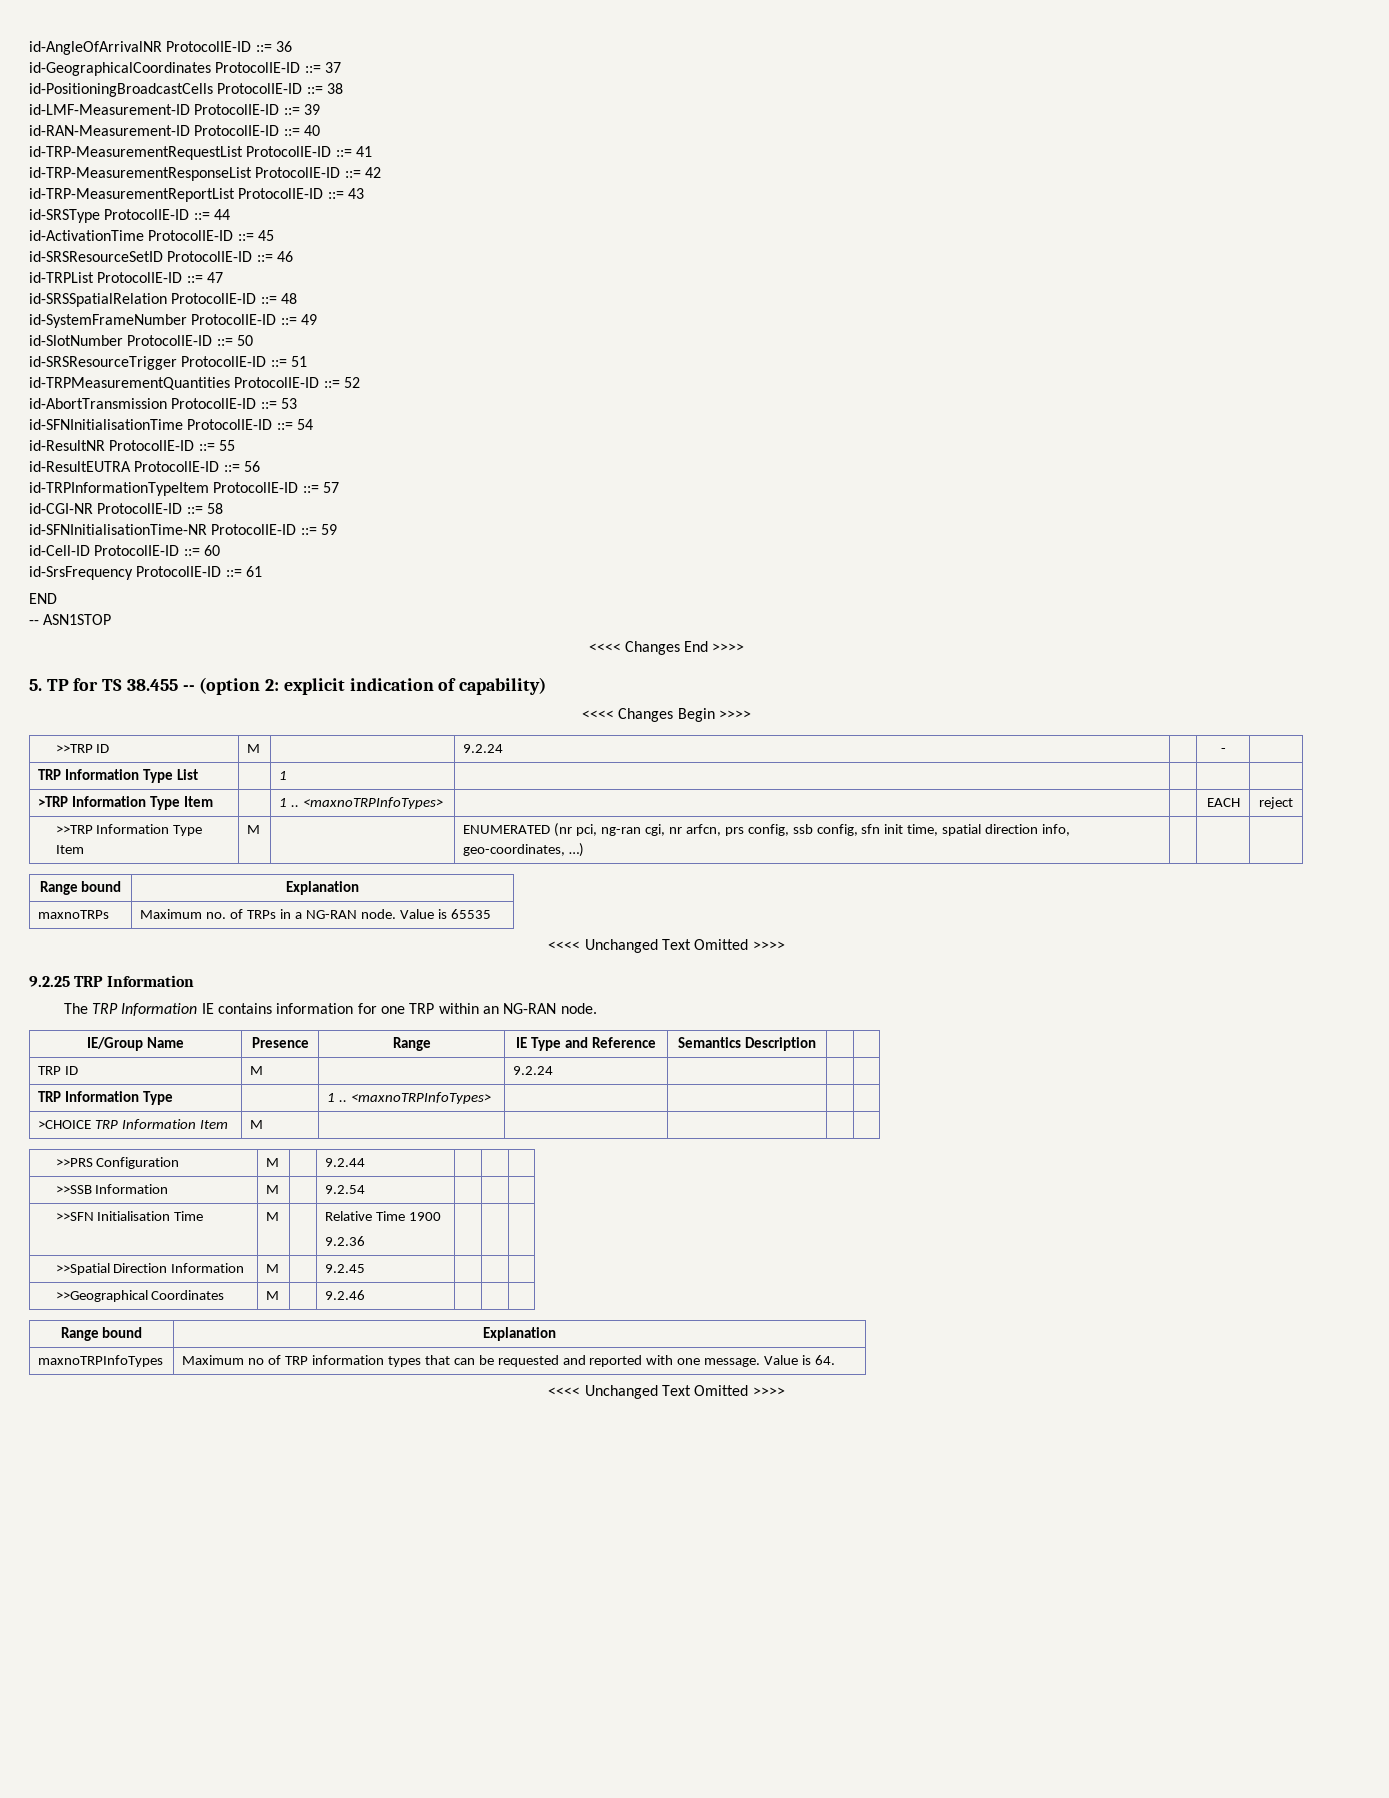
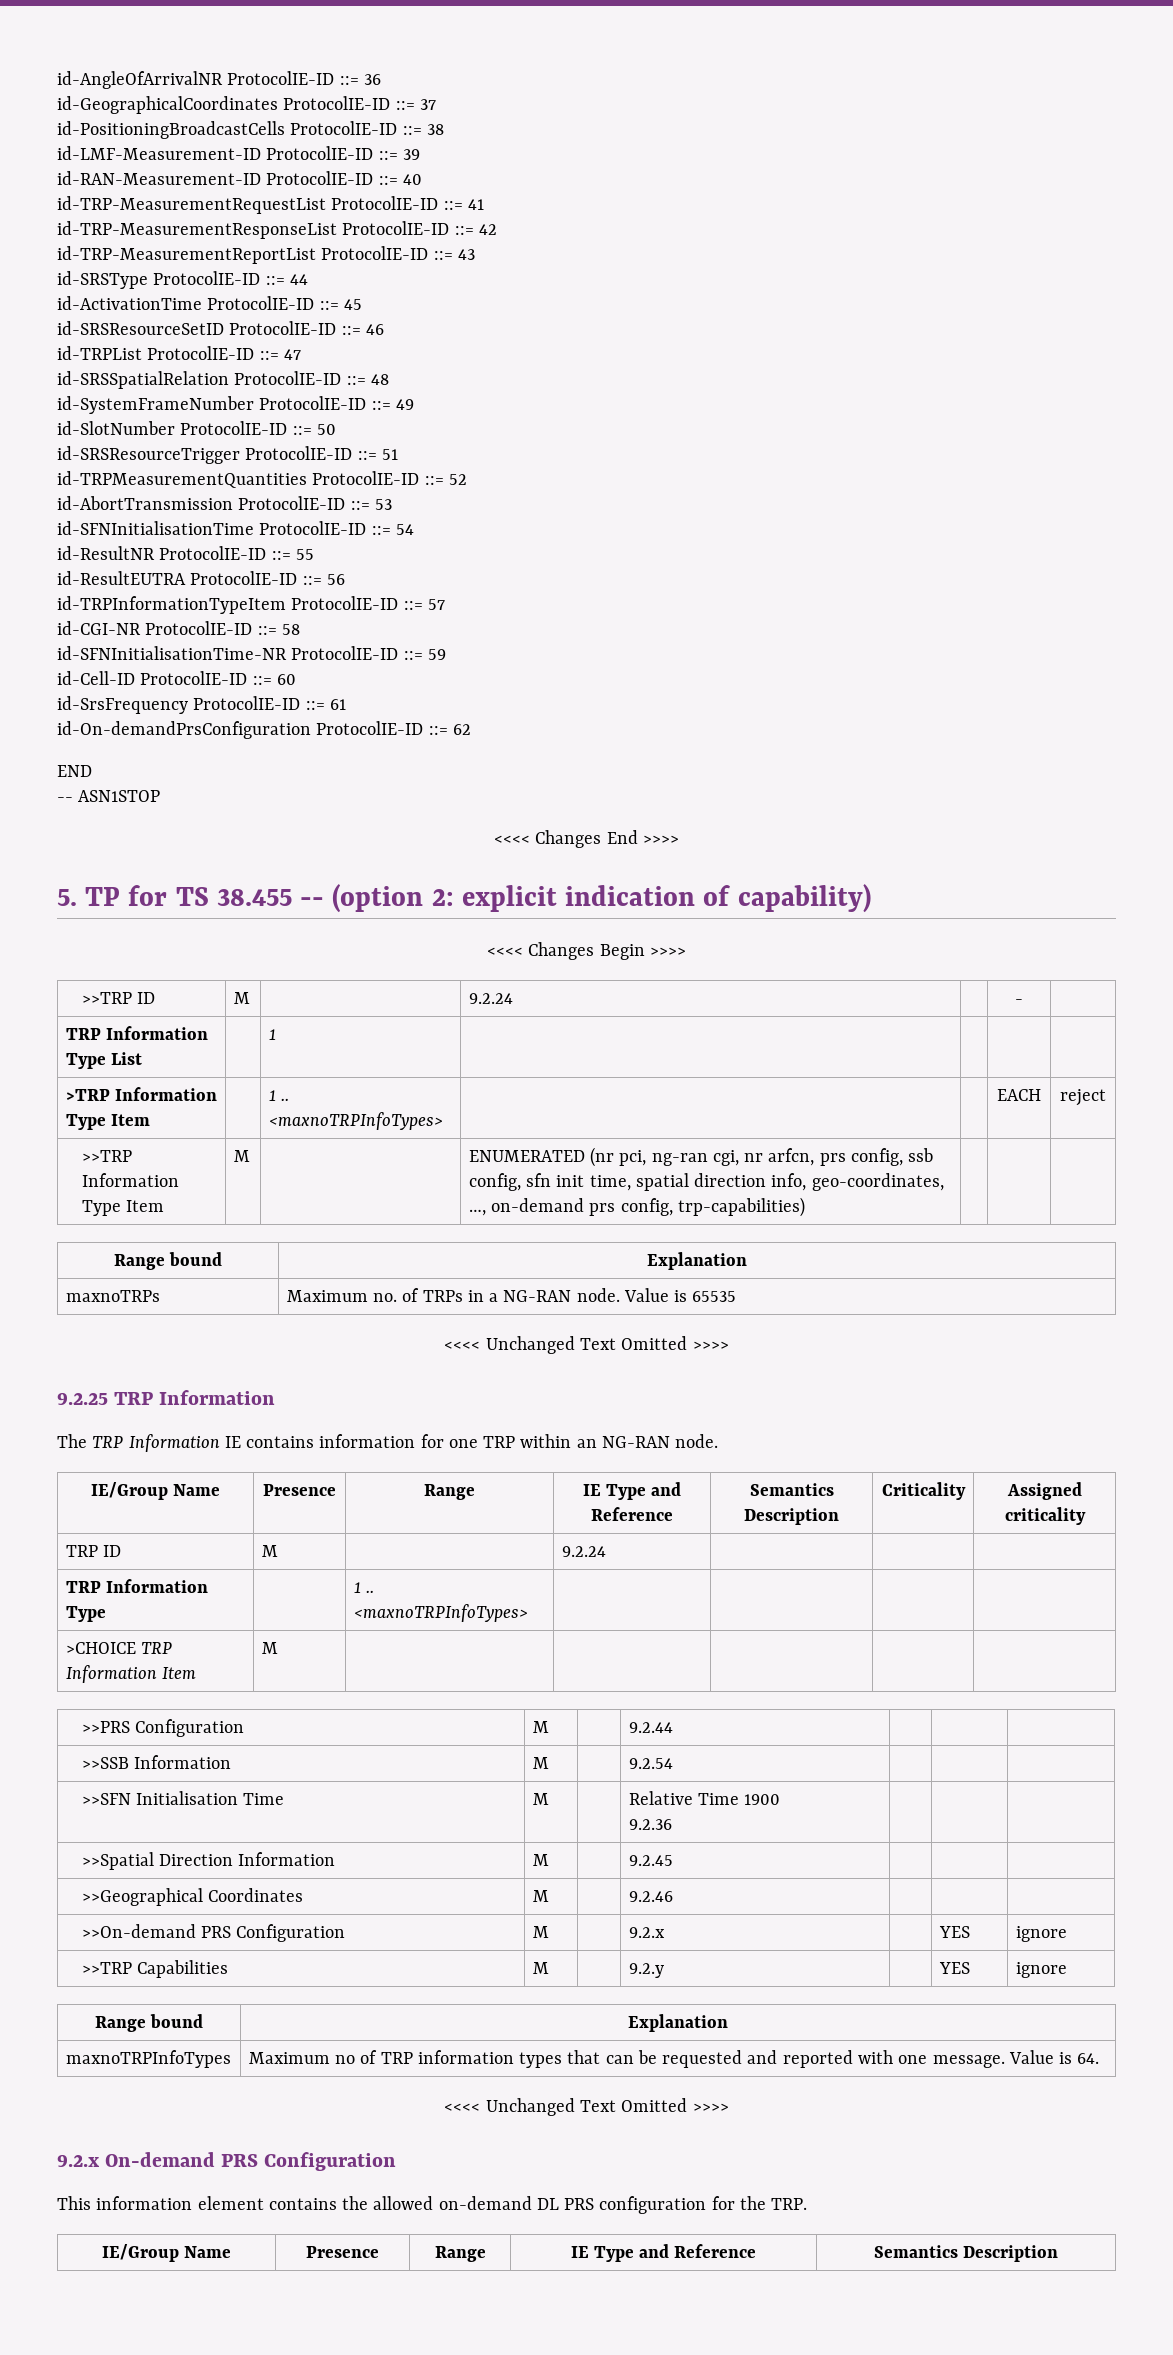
+ id-On-demandPrsConfiguration ProtocolIE-ID ::= 62
- >>TRP Information Type Item | M | | ENUMERATED (nr pci, ng-ran cgi, nr arfcn, prs config, ssb config, sfn init time, spatial direction info, geo-coordinates, …) | | |
+ >>TRP Information Type Item | M | | ENUMERATED (nr pci, ng-ran cgi, nr arfcn, prs config, ssb config, sfn init time, spatial direction info, geo-coordinates, …, on-demand prs config, trp-capabilities) | | |
- IE/Group Name | Presence | Range | IE Type and Reference | Semantics Description | |
+ IE/Group Name | Presence | Range | IE Type and Reference | Semantics Description | Criticality | Assigned criticality
+ >>On-demand PRS Configuration | M | | 9.2.x | | YES | ignore
+ >>TRP Capabilities | M | | 9.2.y | | YES | ignore
+ 9.2.x On-demand PRS Configuration
+ This information element contains the allowed on-demand DL PRS configuration for the TRP.
+ IE/Group Name | Presence | Range | IE Type and Reference | Semantics Description

